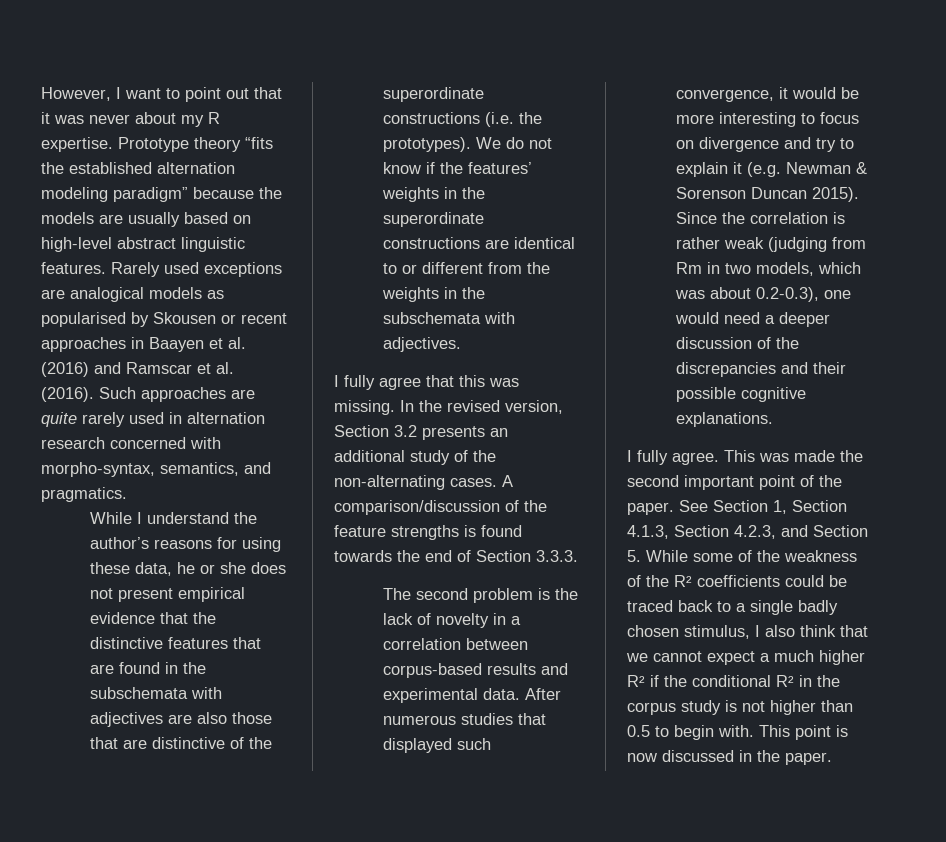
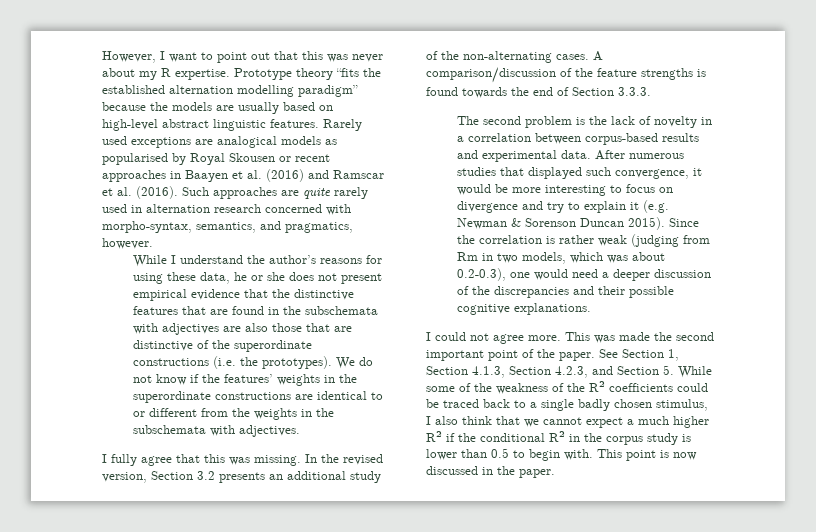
- However, I want to point out that it was never about my R expertise.
+ However, I want to point out that this was never about my R expertise.
- Prototype theory “fits the established alternation modeling paradigm” because the models are usually based on high-level abstract linguistic features.
+ Prototype theory “fits the established alternation modelling paradigm” because the models are usually based on high-level abstract linguistic features.
- Rarely used exceptions are analogical models as popularised by Skousen or recent approaches in Baayen et al. (2016) and Ramscar et al. (2016).
+ Rarely used exceptions are analogical models as popularised by Royal Skousen or recent approaches in Baayen et al. (2016) and Ramscar et al. (2016).
- Such approaches are quite rarely used in alternation research concerned with morpho-syntax, semantics, and pragmatics.
+ Such approaches are quite rarely used in alternation research concerned with morpho-syntax, semantics, and pragmatics, however.
- I fully agree.
+ I could not agree more.
- See Section 1, Section 4.1.3, Section 4.2.3, and Section 5. While some of the weakness of the R² coefficients could be traced back to a single badly chosen stimulus, I also think that we cannot expect a much higher R² if the conditional R² in the corpus study is not higher than 0.5 to begin with.
+ See Section 1, Section 4.1.3, Section 4.2.3, and Section 5. While some of the weakness of the R² coefficients could be traced back to a single badly chosen stimulus, I also think that we cannot expect a much higher R² if the conditional R² in the corpus study is lower than 0.5 to begin with.

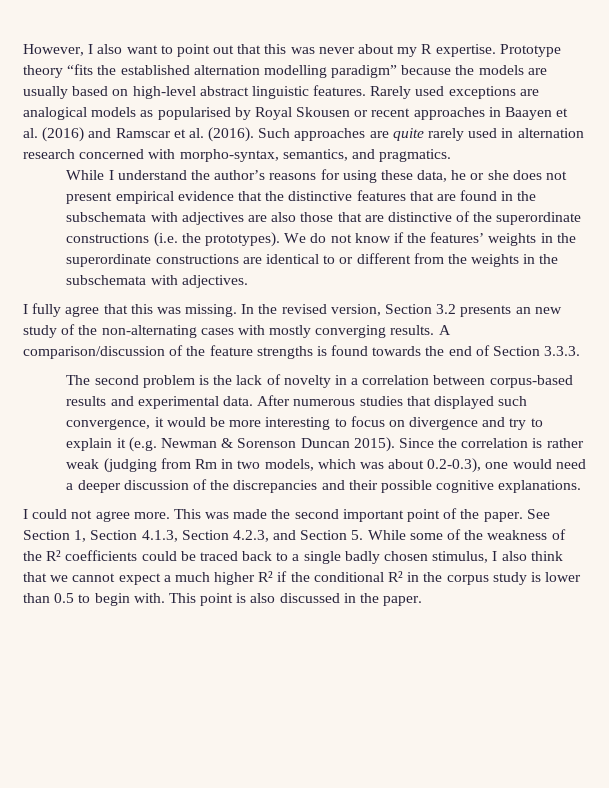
- However, I want to point out that this was never about my R expertise.
+ However, I also want to point out that this was never about my R expertise.
- Such approaches are quite rarely used in alternation research concerned with morpho-syntax, semantics, and pragmatics, however.
+ Such approaches are quite rarely used in alternation research concerned with morpho-syntax, semantics, and pragmatics.
- In the revised version, Section 3.2 presents an additional study of the non-alternating cases.
+ In the revised version, Section 3.2 presents an new study of the non-alternating cases with mostly converging results.
- This point is now discussed in the paper.
+ This point is also discussed in the paper.

